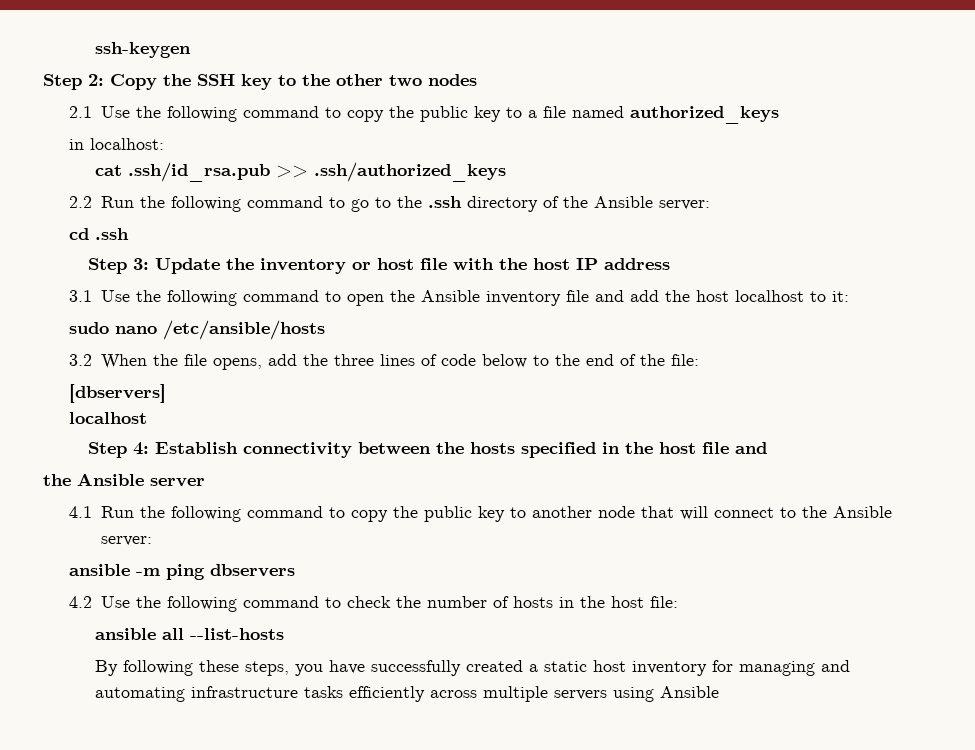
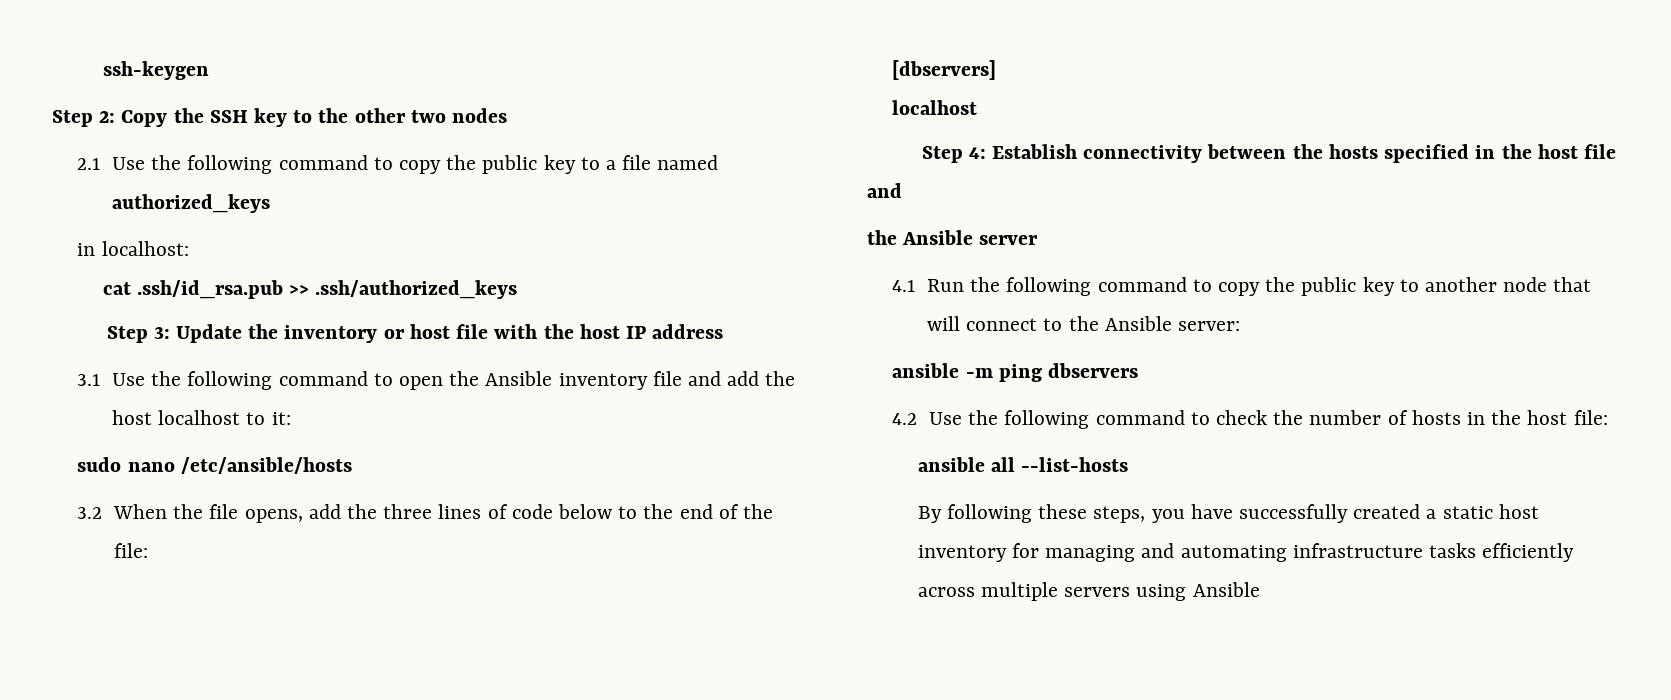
- 2.2 Run the following command to go to the .ssh directory of the Ansible server:
- cd .ssh

